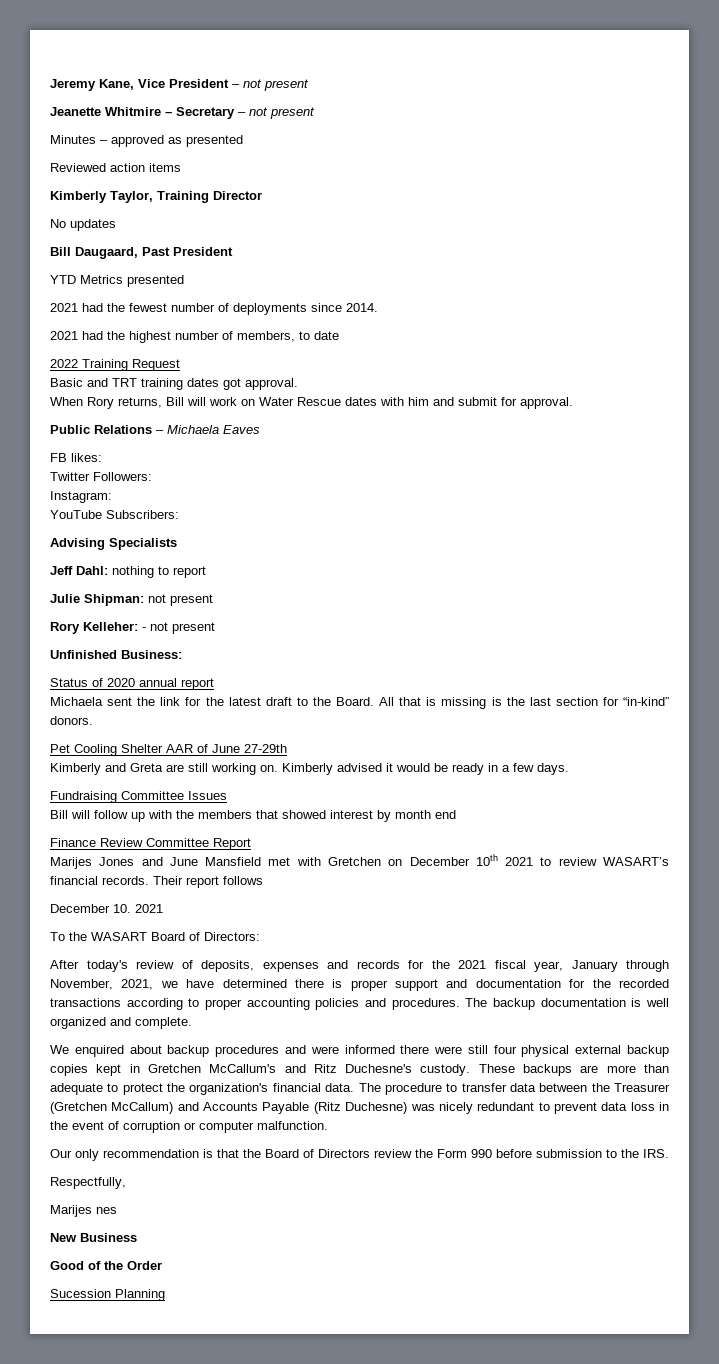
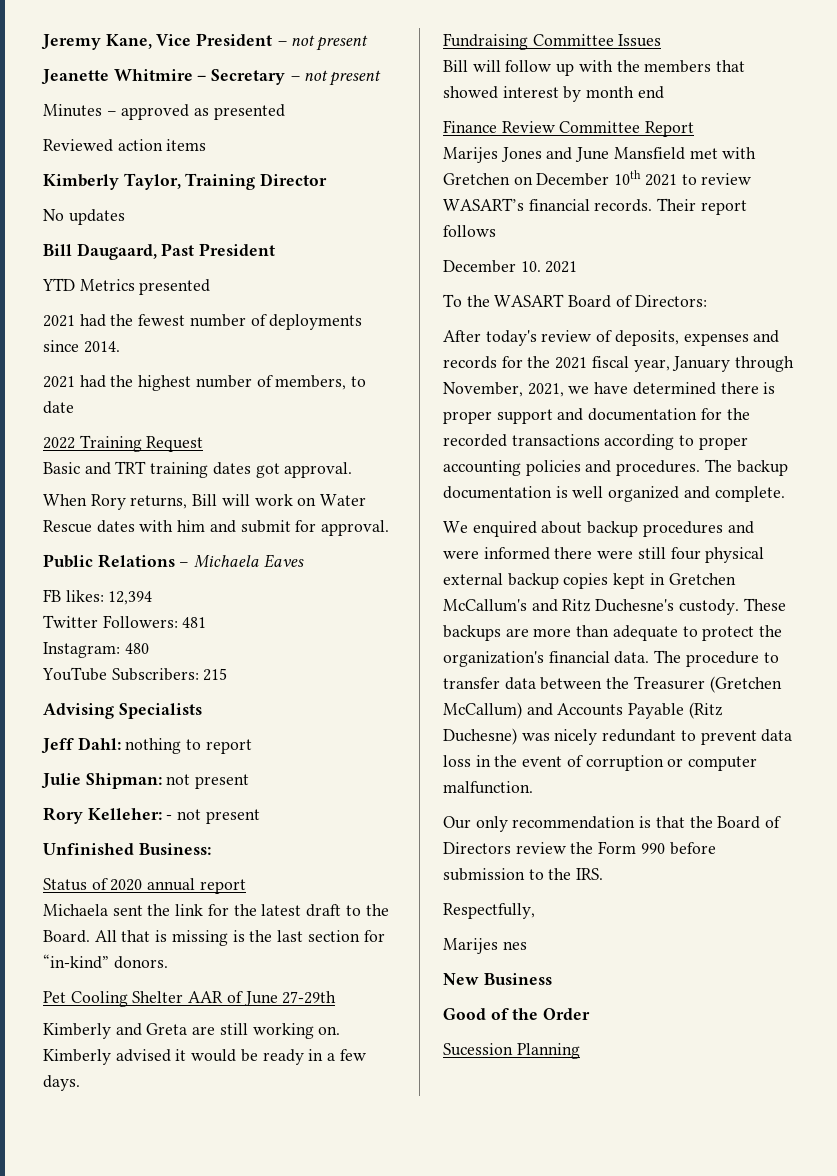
- FB likes:
+ FB likes: 12,394
- Twitter Followers:
+ Twitter Followers: 481
- Instagram:
+ Instagram: 480
- YouTube Subscribers:
+ YouTube Subscribers: 215

